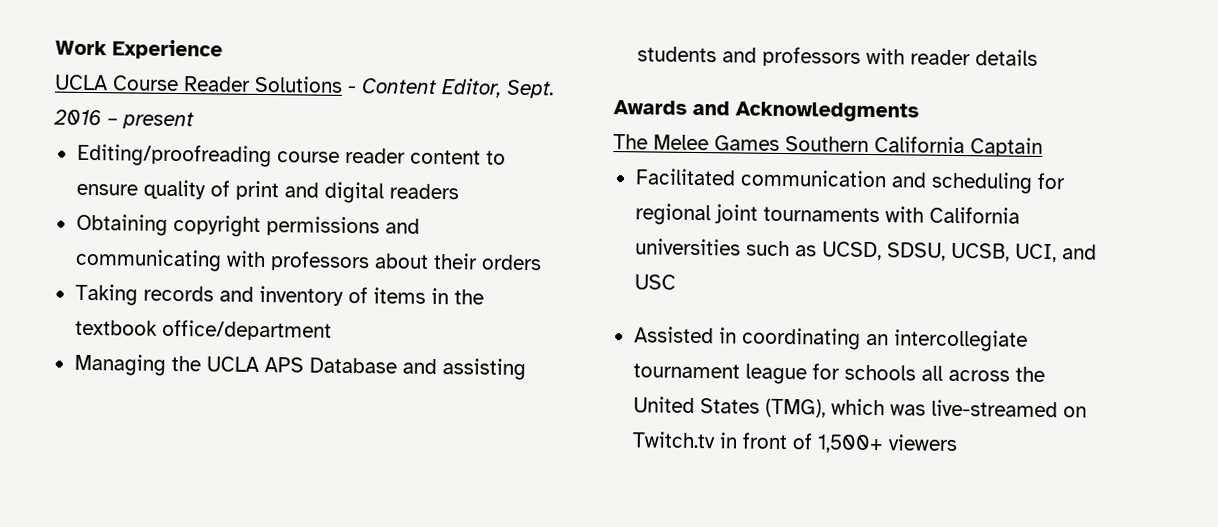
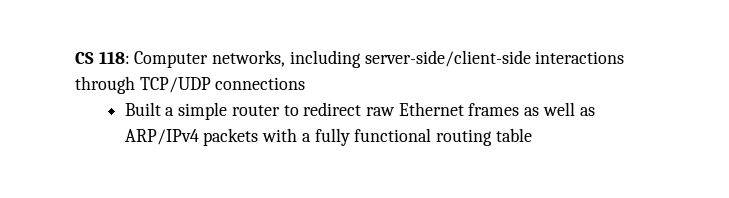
- Work Experience
- UCLA Course Reader Solutions - Content Editor, Sept. 2016 – present
- Editing/proofreading course reader content to ensure quality of print and digital readers
- Obtaining copyright permissions and communicating with professors about their orders
- Taking records and inventory of items in the textbook office/department
- Managing the UCLA APS Database and assisting students and professors with reader details
- Awards and Acknowledgments
- The Melee Games Southern California Captain
- Facilitated communication and scheduling for regional joint tournaments with California universities such as UCSD, SDSU, UCSB, UCI, and USC
- Assisted in coordinating an intercollegiate tournament league for schools all across the United States (TMG), which was live-streamed on Twitch.tv in front of 1,500+ viewers
+ CS 118: Computer networks, including server-side/client-side interactions through TCP/UDP connections
+ Built a simple router to redirect raw Ethernet frames as well as ARP/IPv4 packets with a fully functional routing table

